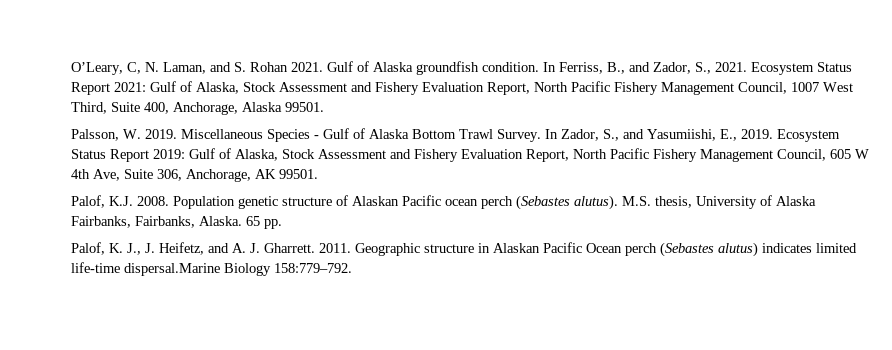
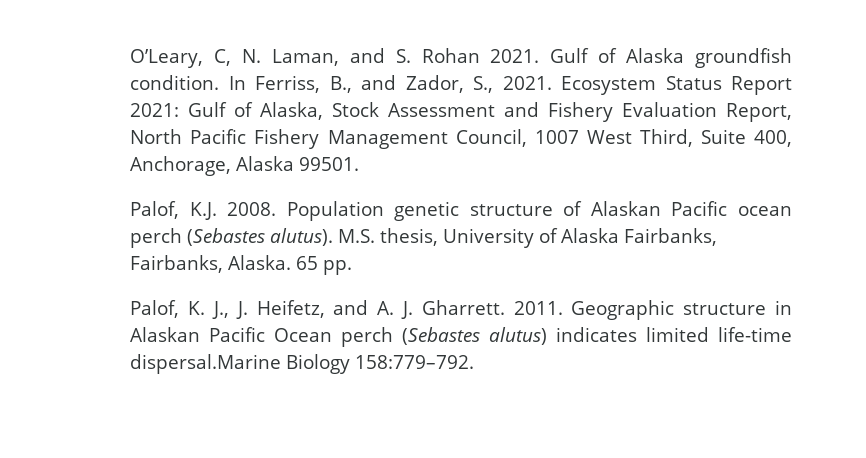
- Palsson, W. 2019. Miscellaneous Species - Gulf of Alaska Bottom Trawl Survey. In Zador, S., and Yasumiishi, E., 2019. Ecosystem Status Report 2019: Gulf of Alaska, Stock Assessment and Fishery Evaluation Report, North Pacific Fishery Management Council, 605 W 4th Ave, Suite 306, Anchorage, AK 99501.

